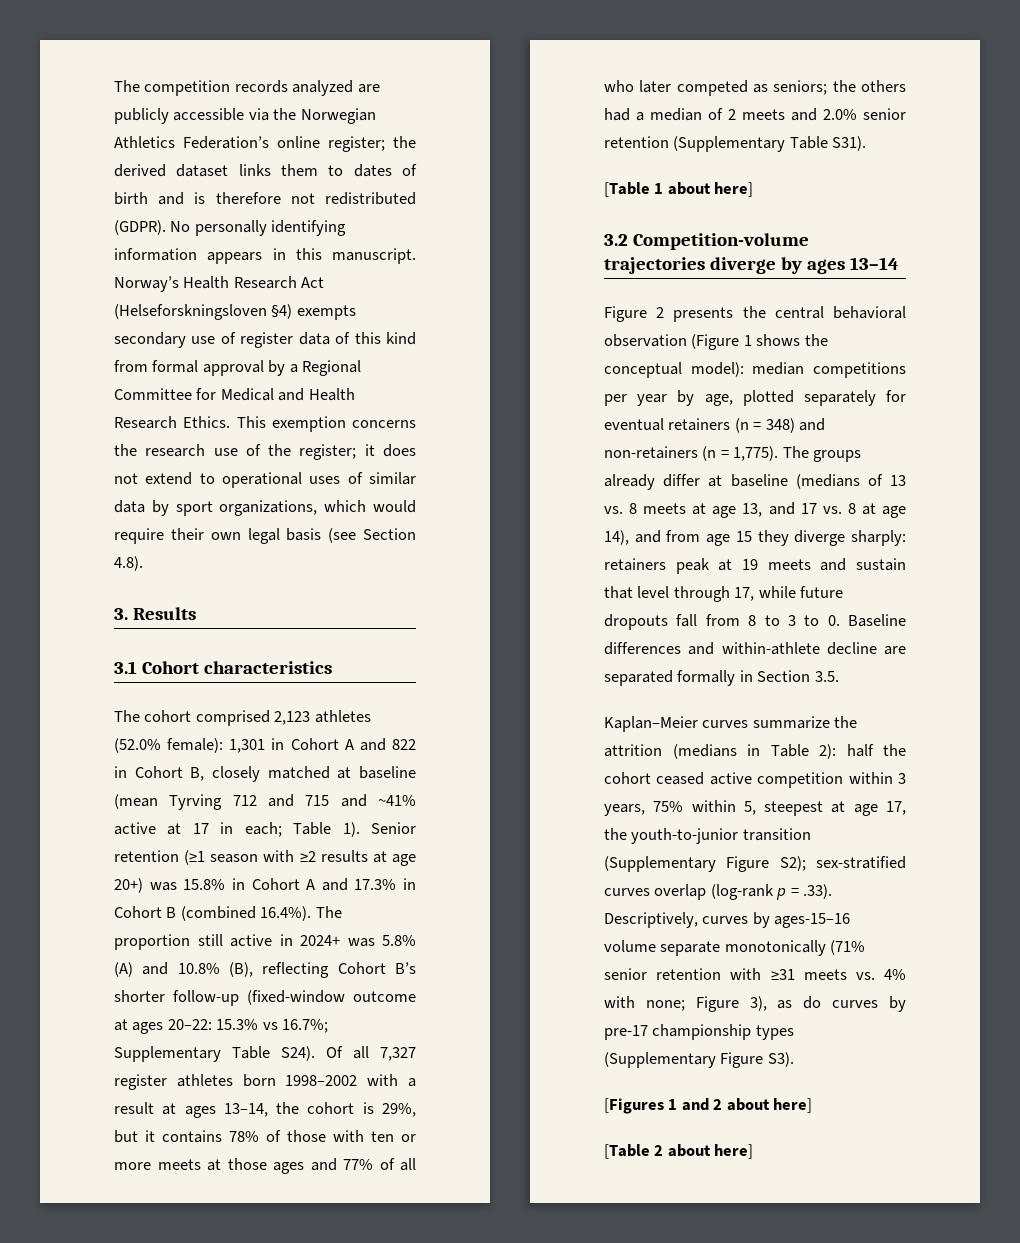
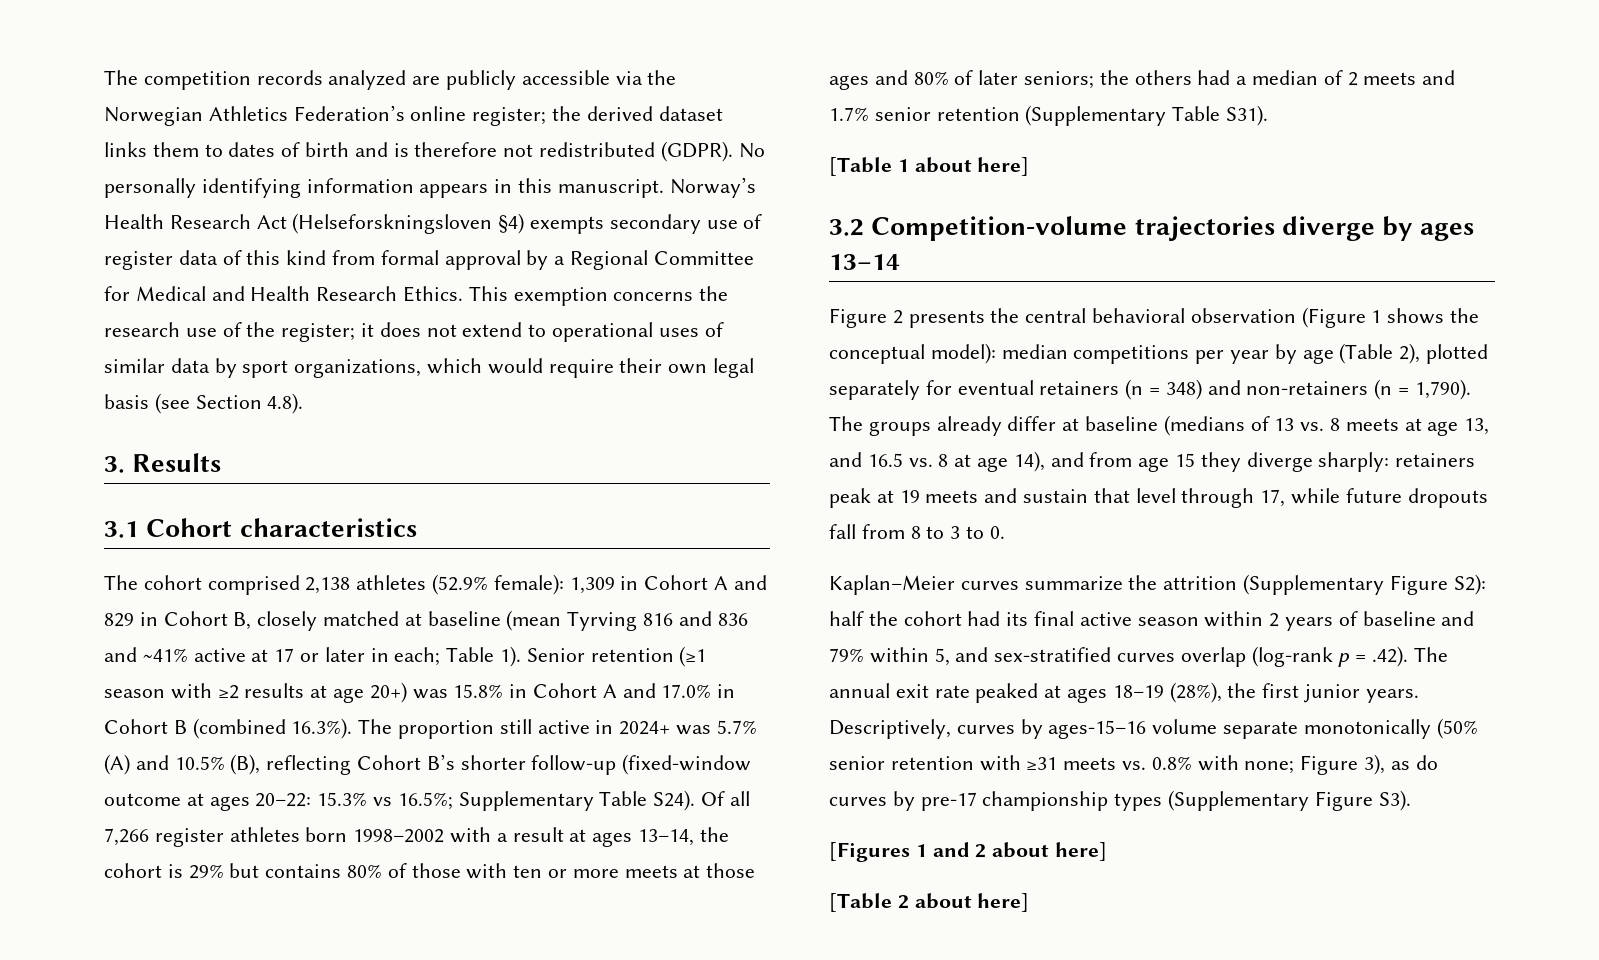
- The cohort comprised 2,123 athletes (52.0% female): 1,301 in Cohort A and 822 in Cohort B, closely matched at baseline (mean Tyrving 712 and 715 and ~41% active at 17 in each; Table 1).
+ The cohort comprised 2,138 athletes (52.9% female): 1,309 in Cohort A and 829 in Cohort B, closely matched at baseline (mean Tyrving 816 and 836 and ~41% active at 17 or later in each; Table 1).
- Senior retention (≥1 season with ≥2 results at age 20+) was 15.8% in Cohort A and 17.3% in Cohort B (combined 16.4%). The proportion still active in 2024+ was 5.8% (A) and 10.8% (B), reflecting Cohort B’s shorter follow-up (fixed-window outcome at ages 20–22: 15.3% vs 16.7%; Supplementary Table S24).
+ Senior retention (≥1 season with ≥2 results at age 20+) was 15.8% in Cohort A and 17.0% in Cohort B (combined 16.3%). The proportion still active in 2024+ was 5.7% (A) and 10.5% (B), reflecting Cohort B’s shorter follow-up (fixed-window outcome at ages 20–22: 15.3% vs 16.5%; Supplementary Table S24).
- Of all 7,327 register athletes born 1998–2002 with a result at ages 13–14, the cohort is 29%, but it contains 78% of those with ten or more meets at those ages and 77% of all who later competed as seniors; the others had a median of 2 meets and 2.0% senior retention (Supplementary Table S31).
+ Of all 7,266 register athletes born 1998–2002 with a result at ages 13–14, the cohort is 29% but contains 80% of those with ten or more meets at those ages and 80% of later seniors; the others had a median of 2 meets and 1.7% senior retention (Supplementary Table S31).
- Figure 2 presents the central behavioral observation (Figure 1 shows the conceptual model): median competitions per year by age, plotted separately for eventual retainers (n = 348) and non-retainers (n = 1,775).
+ Figure 2 presents the central behavioral observation (Figure 1 shows the conceptual model): median competitions per year by age (Table 2), plotted separately for eventual retainers (n = 348) and non-retainers (n = 1,790).
- The groups already differ at baseline (medians of 13 vs. 8 meets at age 13, and 17 vs. 8 at age 14), and from age 15 they diverge sharply: retainers peak at 19 meets and sustain that level through 17, while future dropouts fall from 8 to 3 to 0. Baseline differences and within-athlete decline are separated formally in Section 3.5.
+ The groups already differ at baseline (medians of 13 vs. 8 meets at age 13, and 16.5 vs. 8 at age 14), and from age 15 they diverge sharply: retainers peak at 19 meets and sustain that level through 17, while future dropouts fall from 8 to 3 to 0.
- Kaplan–Meier curves summarize the attrition (medians in Table 2): half the cohort ceased active competition within 3 years, 75% within 5, steepest at age 17, the youth-to-junior transition (Supplementary Figure S2); sex-stratified curves overlap (log-rank p = .33). Descriptively, curves by ages-15–16 volume separate monotonically (71% senior retention with ≥31 meets vs. 4% with none; Figure 3), as do curves by pre-17 championship types (Supplementary Figure S3).
+ Kaplan–Meier curves summarize the attrition (Supplementary Figure S2): half the cohort had its final active season within 2 years of baseline and 79% within 5, and sex-stratified curves overlap (log-rank p = .42). The annual exit rate peaked at ages 18–19 (28%), the first junior years. Descriptively, curves by ages-15–16 volume separate monotonically (50% senior retention with ≥31 meets vs. 0.8% with none; Figure 3), as do curves by pre-17 championship types (Supplementary Figure S3).

